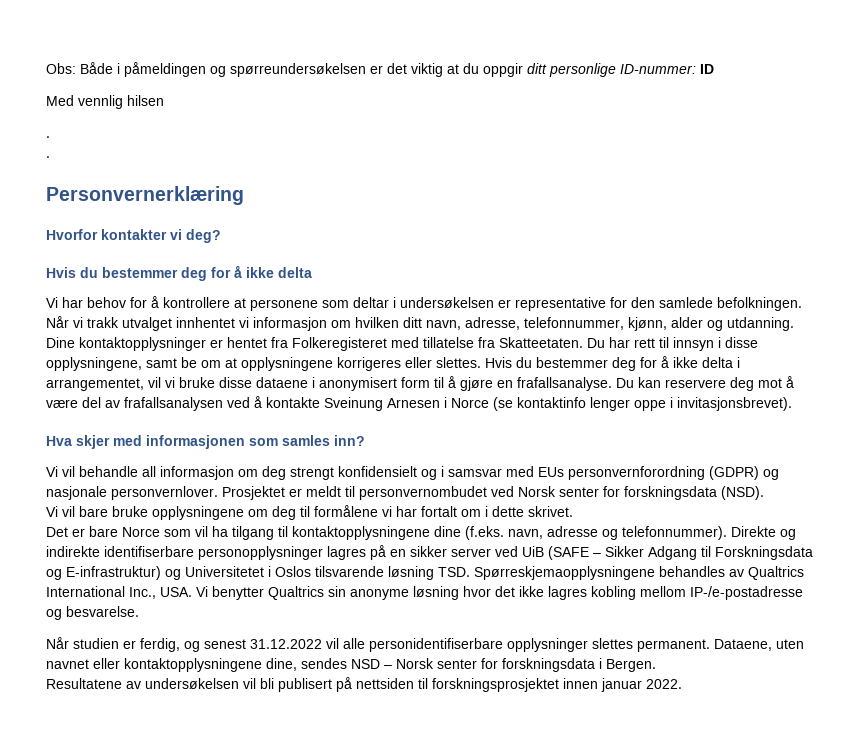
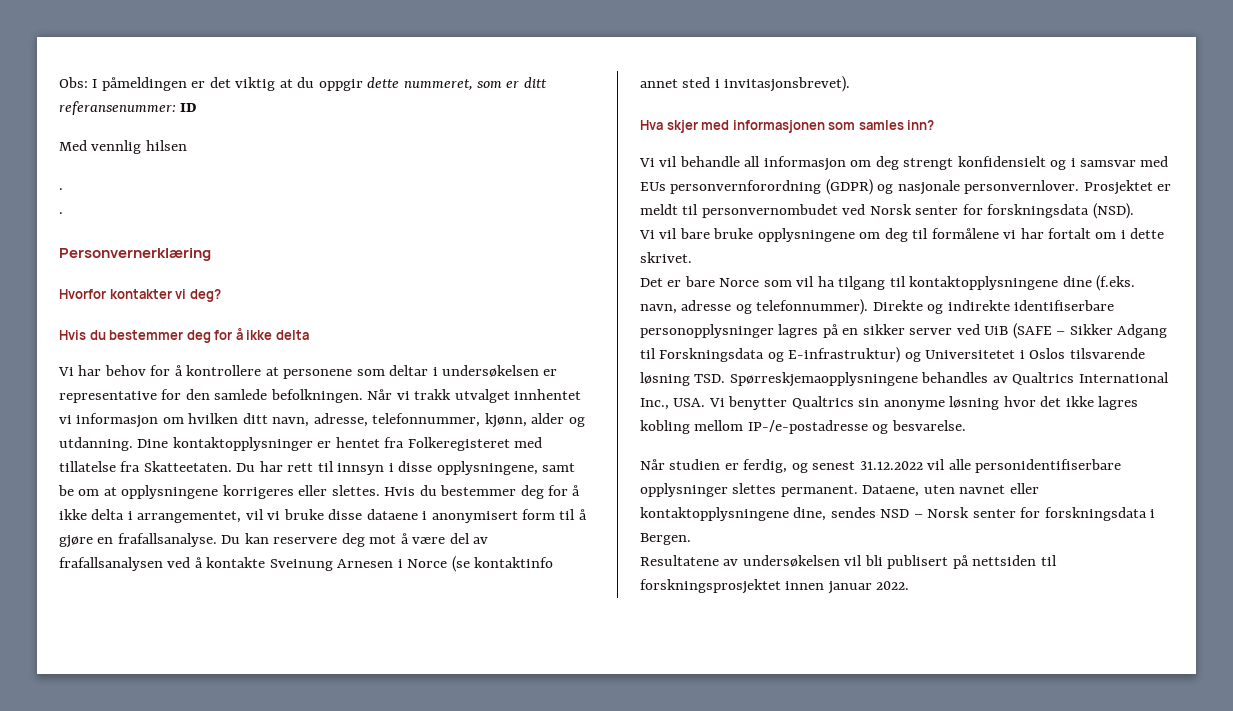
- Obs: Både i påmeldingen og spørreundersøkelsen er det viktig at du oppgir ditt personlige ID-nummer: ID
+ Obs: I påmeldingen er det viktig at du oppgir dette nummeret, som er ditt referansenummer: ID
- Du kan reservere deg mot å være del av frafallsanalysen ved å kontakte Sveinung Arnesen i Norce (se kontaktinfo lenger oppe i invitasjonsbrevet).
+ Du kan reservere deg mot å være del av frafallsanalysen ved å kontakte Sveinung Arnesen i Norce (se kontaktinfo annet sted i invitasjonsbrevet).

